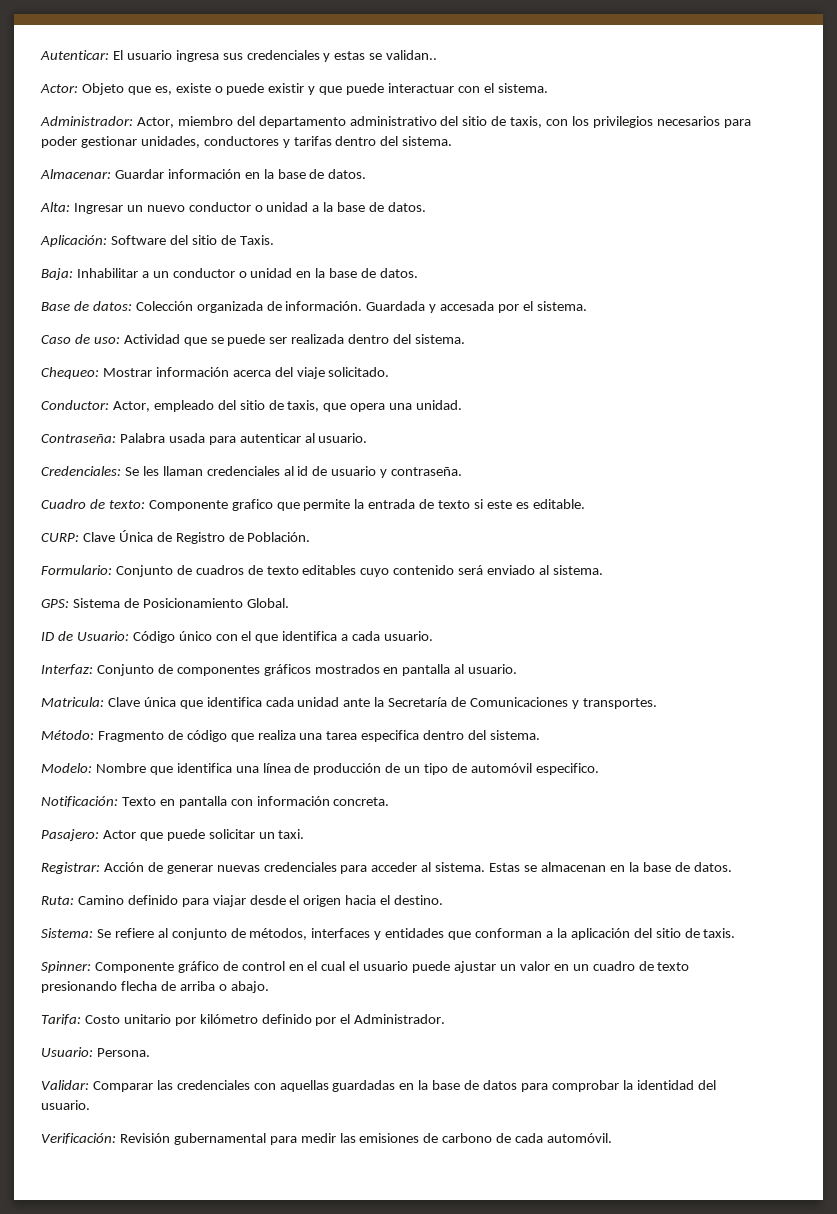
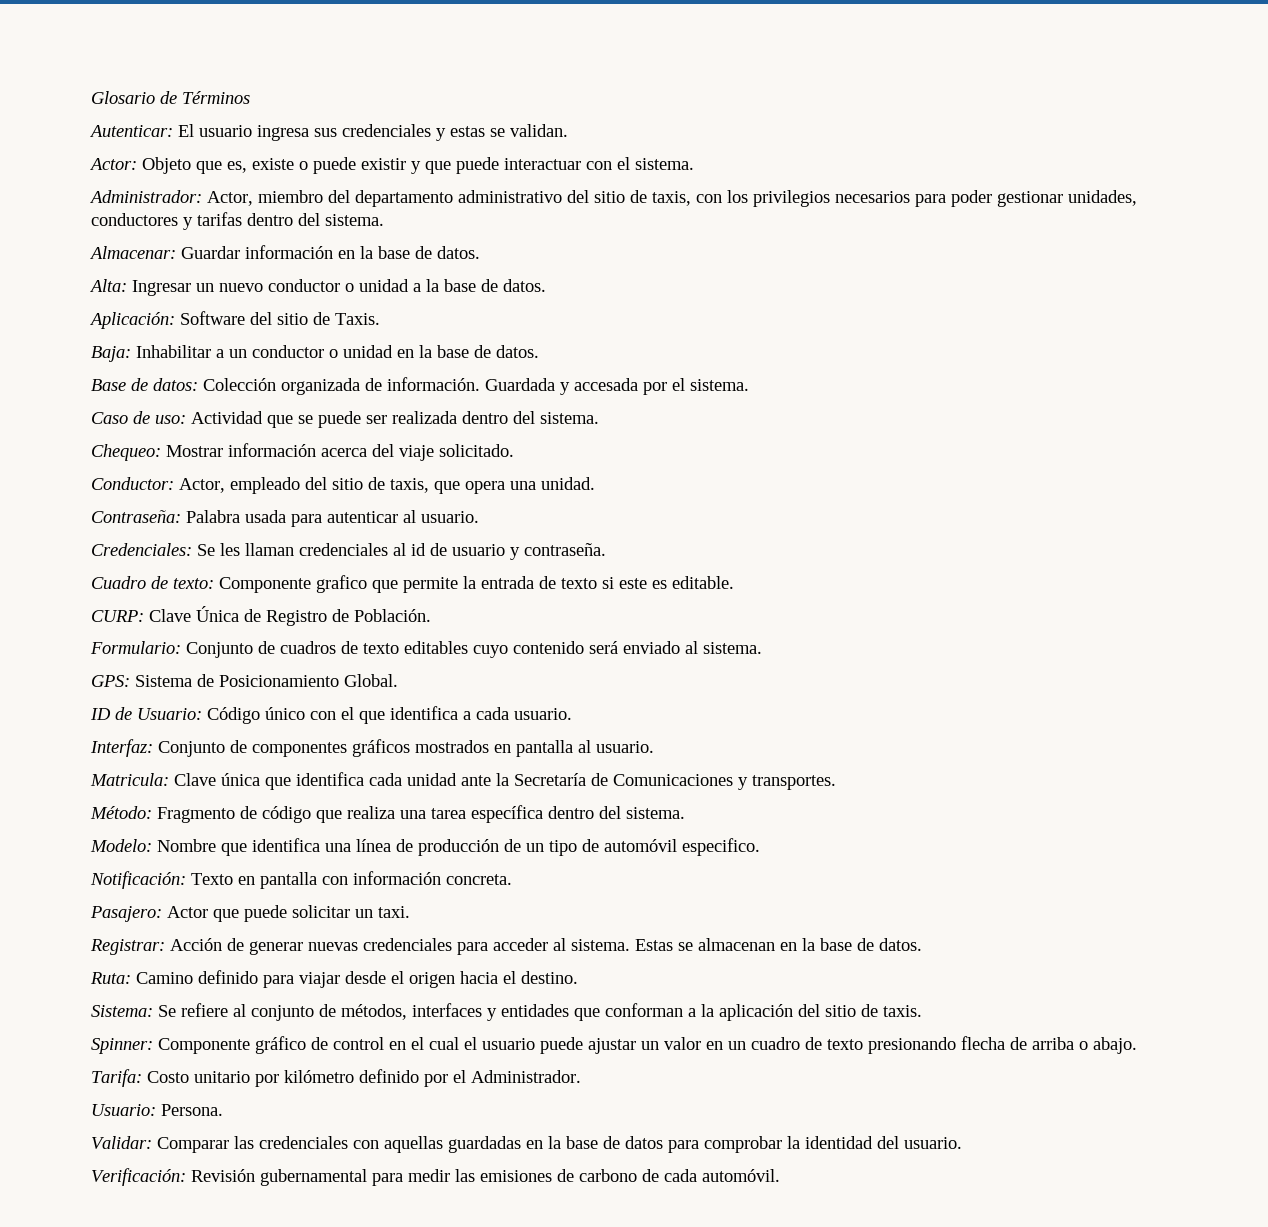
+ Glosario de Términos
- Autenticar: El usuario ingresa sus credenciales y estas se validan..
+ Autenticar: El usuario ingresa sus credenciales y estas se validan.
- Método: Fragmento de código que realiza una tarea especifica dentro del sistema.
+ Método: Fragmento de código que realiza una tarea específica dentro del sistema.

